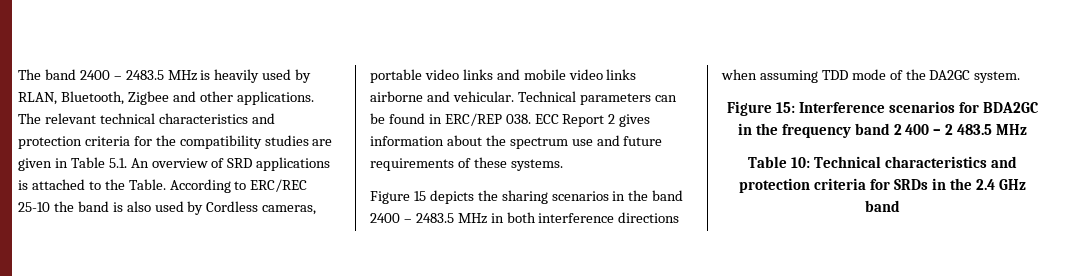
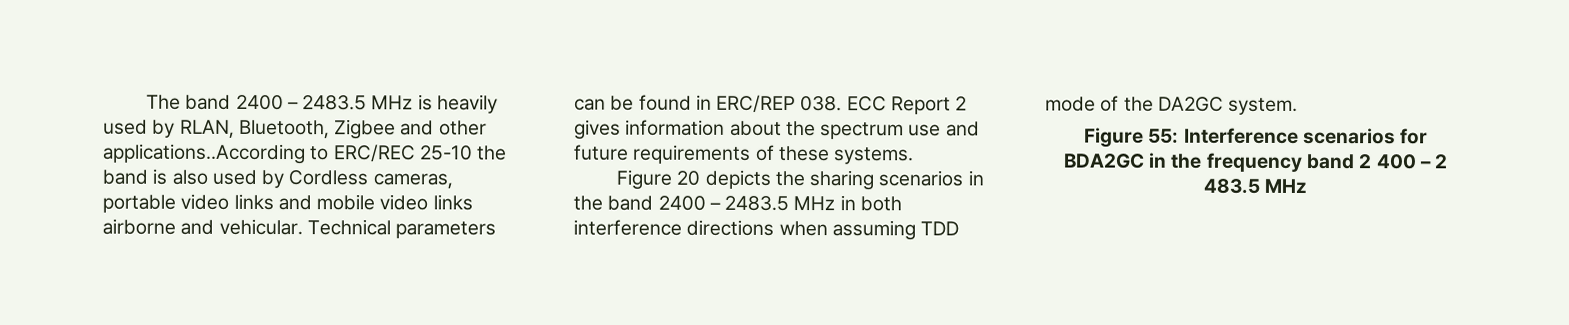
- The band 2400 – 2483.5 MHz is heavily used by RLAN, Bluetooth, Zigbee and other applications. The relevant technical characteristics and protection criteria for the compatibility studies are given in Table 5.1. An overview of SRD applications is attached to the Table. According to ERC/REC 25-10 the band is also used by Cordless cameras, portable video links and mobile video links airborne and vehicular.
+ The band 2400 – 2483.5 MHz is heavily used by RLAN, Bluetooth, Zigbee and other applications..According to ERC/REC 25-10 the band is also used by Cordless cameras, portable video links and mobile video links airborne and vehicular.
- Figure 15 depicts the sharing scenarios in the band 2400 – 2483.5 MHz in both interference directions when assuming TDD mode of the DA2GC system.
+ Figure 20 depicts the sharing scenarios in the band 2400 – 2483.5 MHz in both interference directions when assuming TDD mode of the DA2GC system.
- Figure 15: Interference scenarios for BDA2GC in the frequency band 2 400 – 2 483.5 MHz
+ Figure 55: Interference scenarios for BDA2GC in the frequency band 2 400 – 2 483.5 MHz
- Table 10: Technical characteristics and protection criteria for SRDs in the 2.4 GHz band

